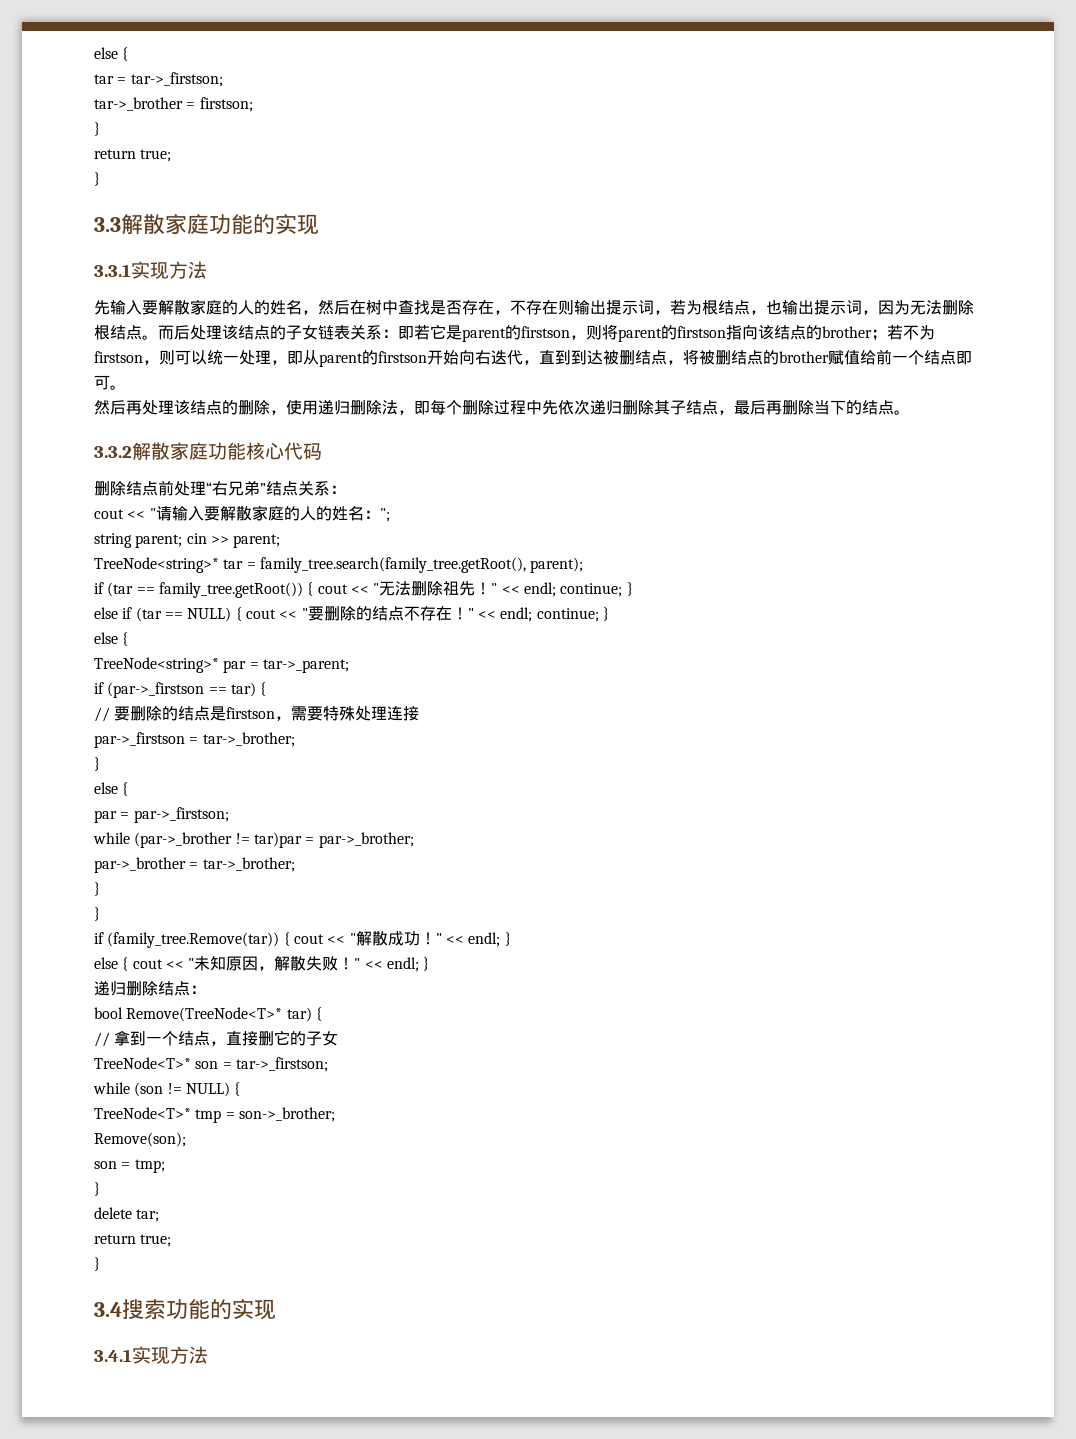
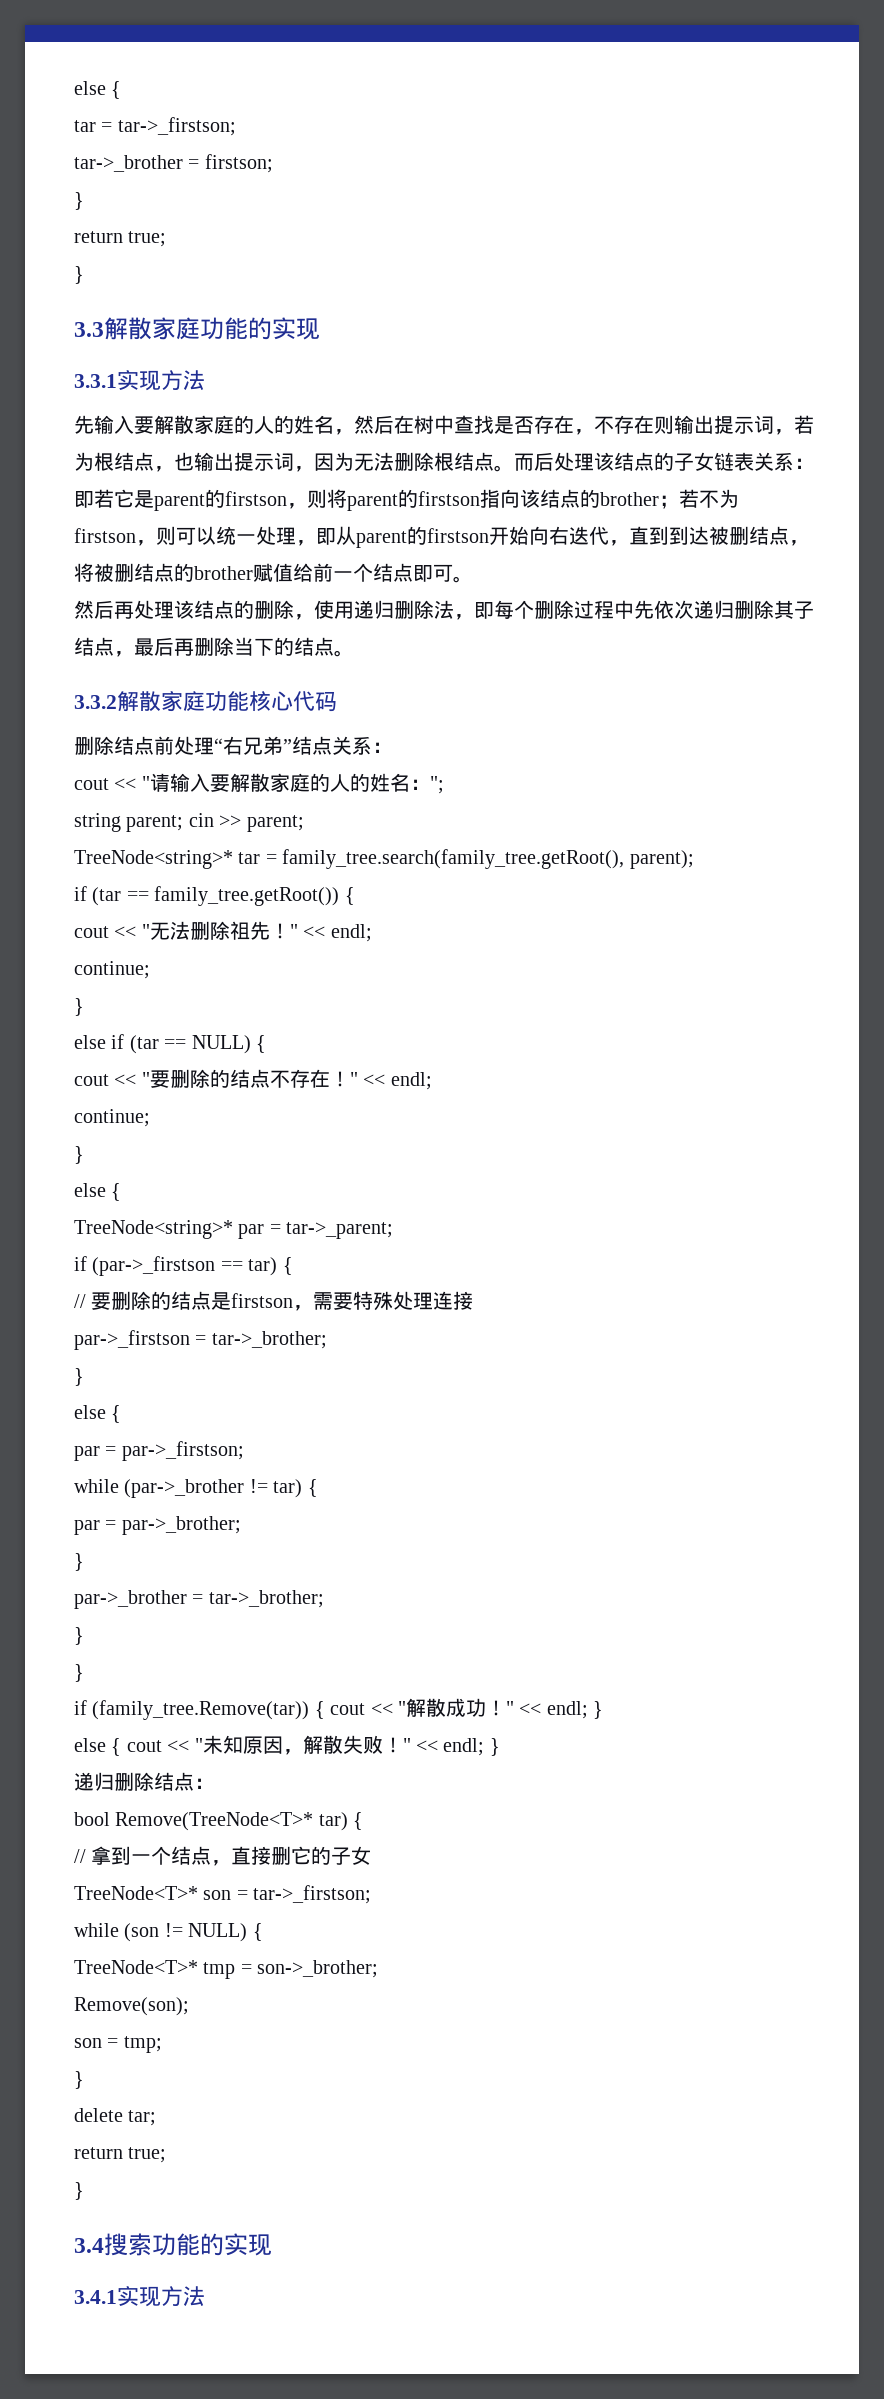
- if (tar == family_tree.getRoot()) { cout << "无法删除祖先！" << endl; continue; }
+ if (tar == family_tree.getRoot()) {
+ cout << "无法删除祖先！" << endl;
+ continue;
+ }
- else if (tar == NULL) { cout << "要删除的结点不存在！" << endl; continue; }
+ else if (tar == NULL) {
+ cout << "要删除的结点不存在！" << endl;
+ continue;
+ }
- while (par->_brother != tar)par = par->_brother;
+ while (par->_brother != tar) {
+ par = par->_brother;
+ }

